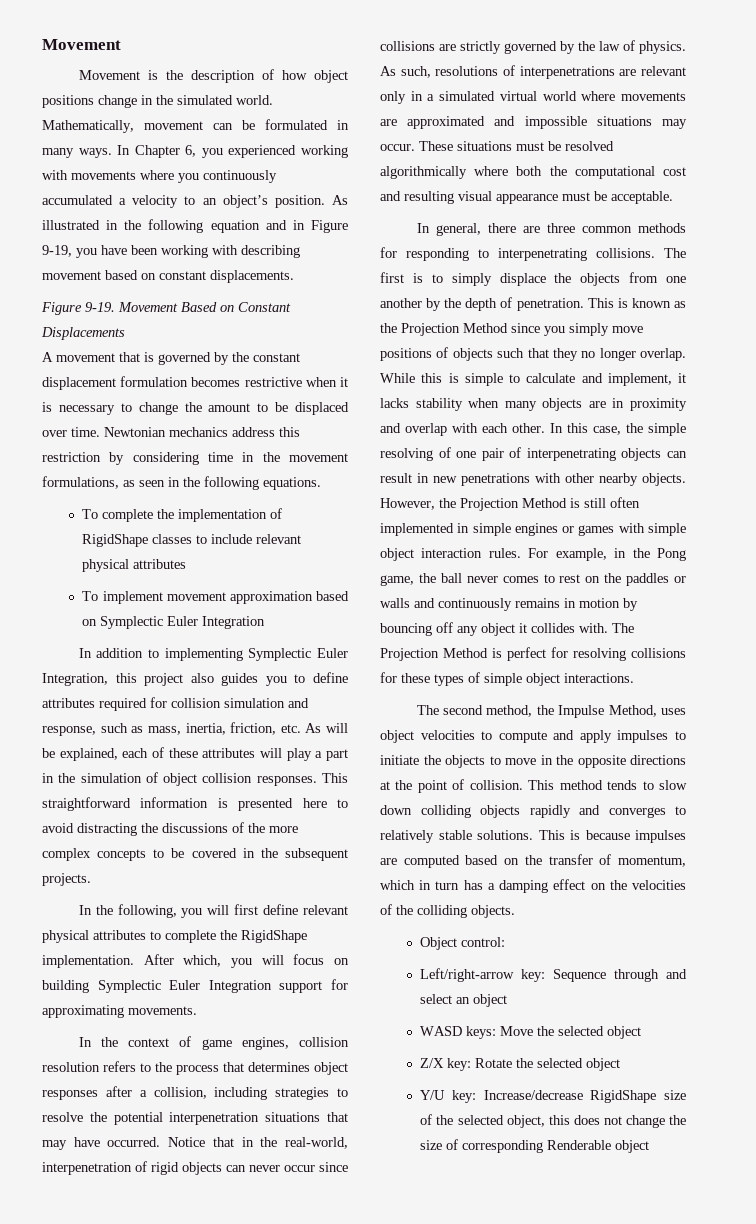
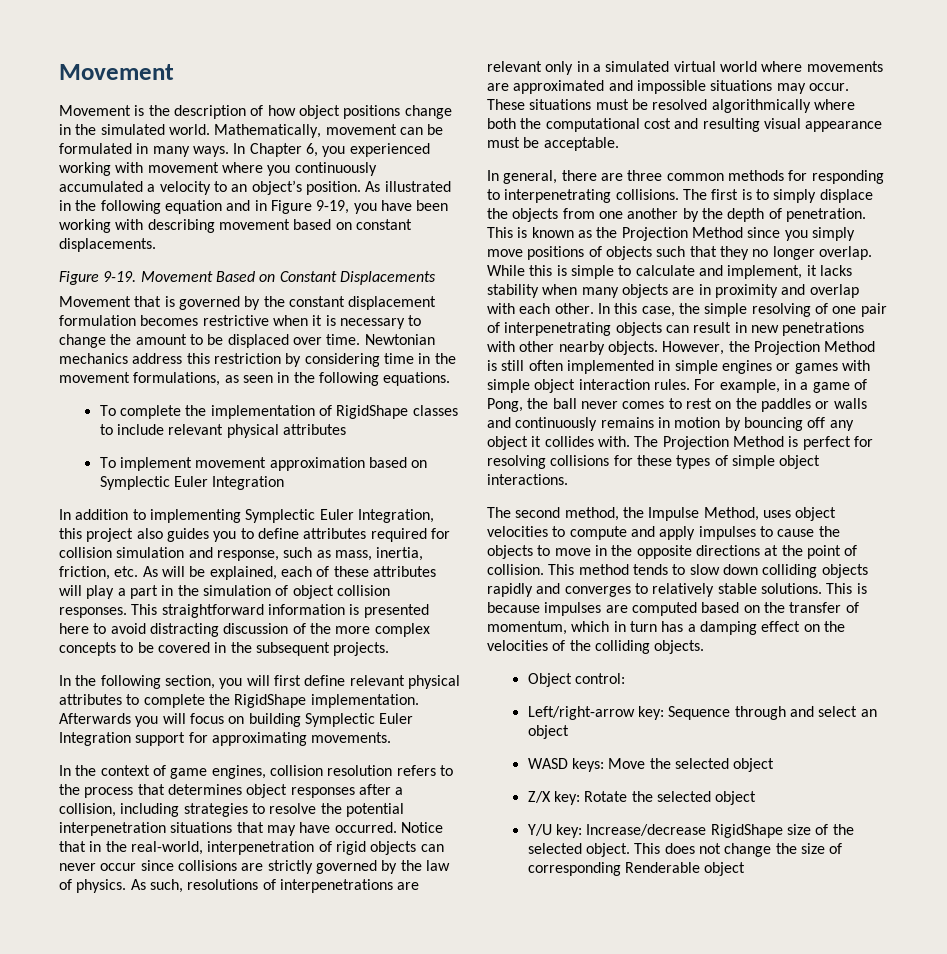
- In Chapter 6, you experienced working with movements where you continuously accumulated a velocity to an object’s position.
+ In Chapter 6, you experienced working with movement where you continuously accumulated a velocity to an object’s position.
- A movement that is governed by the constant displacement formulation becomes restrictive when it is necessary to change the amount to be displaced over time.
+ Movement that is governed by the constant displacement formulation becomes restrictive when it is necessary to change the amount to be displaced over time.
- This straightforward information is presented here to avoid distracting the discussions of the more complex concepts to be covered in the subsequent projects.
+ This straightforward information is presented here to avoid distracting discussion of the more complex concepts to be covered in the subsequent projects.
- In the following, you will first define relevant physical attributes to complete the RigidShape implementation.
+ In the following section, you will first define relevant physical attributes to complete the RigidShape implementation.
- After which, you will focus on building Symplectic Euler Integration support for approximating movements.
+ Afterwards you will focus on building Symplectic Euler Integration support for approximating movements.
- For example, in the Pong game, the ball never comes to rest on the paddles or walls and continuously remains in motion by bouncing off any object it collides with.
+ For example, in a game of Pong, the ball never comes to rest on the paddles or walls and continuously remains in motion by bouncing off any object it collides with.
- The second method, the Impulse Method, uses object velocities to compute and apply impulses to initiate the objects to move in the opposite directions at the point of collision.
+ The second method, the Impulse Method, uses object velocities to compute and apply impulses to cause the objects to move in the opposite directions at the point of collision.
- Y/U key: Increase/decrease RigidShape size of the selected object, this does not change the size of corresponding Renderable object
+ Y/U key: Increase/decrease RigidShape size of the selected object. This does not change the size of corresponding Renderable object

